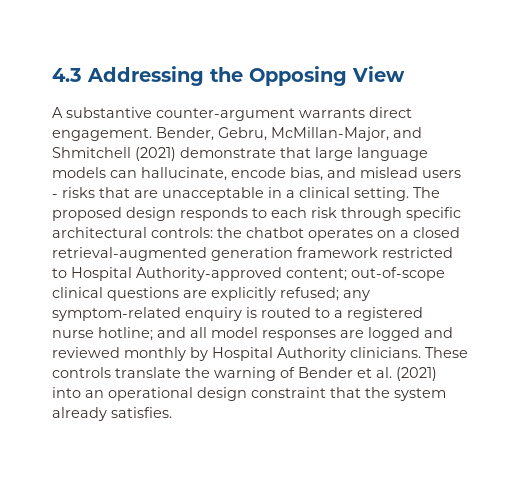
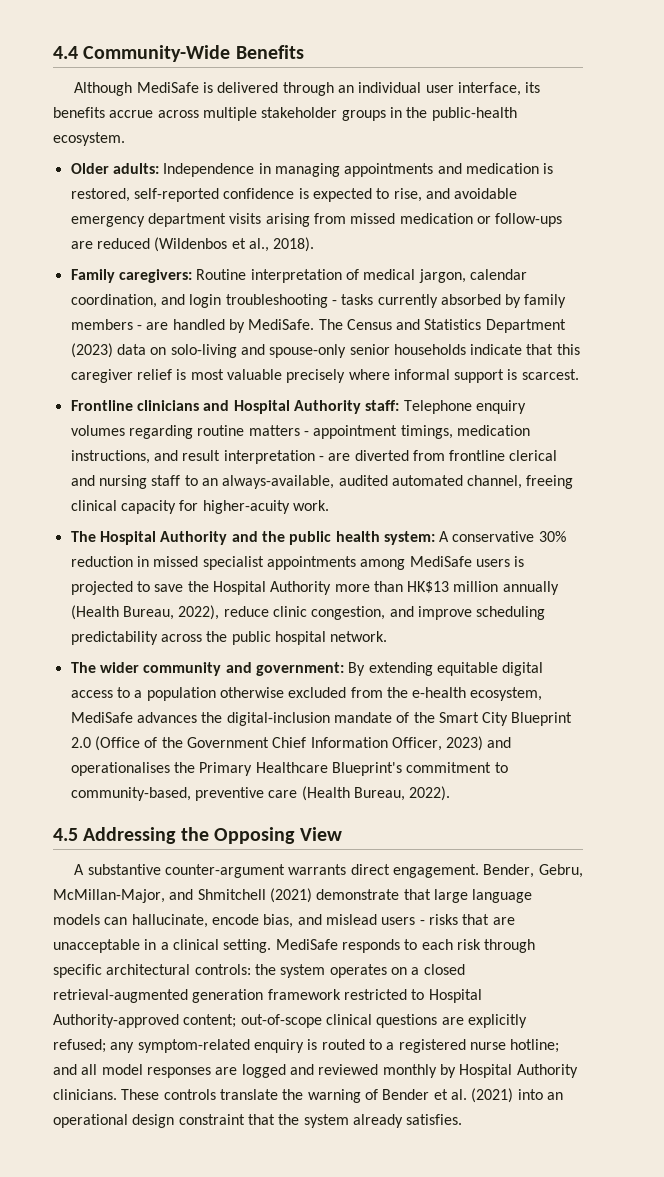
- 4.3 Addressing the Opposing View
+ 4.4 Community-Wide Benefits
+ Although MediSafe is delivered through an individual user interface, its benefits accrue across multiple stakeholder groups in the public-health ecosystem.
+ Older adults: Independence in managing appointments and medication is restored, self-reported confidence is expected to rise, and avoidable emergency department visits arising from missed medication or follow-ups are reduced (Wildenbos et al., 2018).
+ Family caregivers: Routine interpretation of medical jargon, calendar coordination, and login troubleshooting - tasks currently absorbed by family members - are handled by MediSafe. The Census and Statistics Department (2023) data on solo-living and spouse-only senior households indicate that this caregiver relief is most valuable precisely where informal support is scarcest.
+ Frontline clinicians and Hospital Authority staff: Telephone enquiry volumes regarding routine matters - appointment timings, medication instructions, and result interpretation - are diverted from frontline clerical and nursing staff to an always-available, audited automated channel, freeing clinical capacity for higher-acuity work.
+ The Hospital Authority and the public health system: A conservative 30% reduction in missed specialist appointments among MediSafe users is projected to save the Hospital Authority more than HK$13 million annually (Health Bureau, 2022), reduce clinic congestion, and improve scheduling predictability across the public hospital network.
+ The wider community and government: By extending equitable digital access to a population otherwise excluded from the e-health ecosystem, MediSafe advances the digital-inclusion mandate of the Smart City Blueprint 2.0 (Office of the Government Chief Information Officer, 2023) and operationalises the Primary Healthcare Blueprint's commitment to community-based, preventive care (Health Bureau, 2022).
+ 4.5 Addressing the Opposing View
- The proposed design responds to each risk through specific architectural controls: the chatbot operates on a closed retrieval-augmented generation framework restricted to Hospital Authority-approved content; out-of-scope clinical questions are explicitly refused; any symptom-related enquiry is routed to a registered nurse hotline; and all model responses are logged and reviewed monthly by Hospital Authority clinicians.
+ MediSafe responds to each risk through specific architectural controls: the system operates on a closed retrieval-augmented generation framework restricted to Hospital Authority-approved content; out-of-scope clinical questions are explicitly refused; any symptom-related enquiry is routed to a registered nurse hotline; and all model responses are logged and reviewed monthly by Hospital Authority clinicians.

